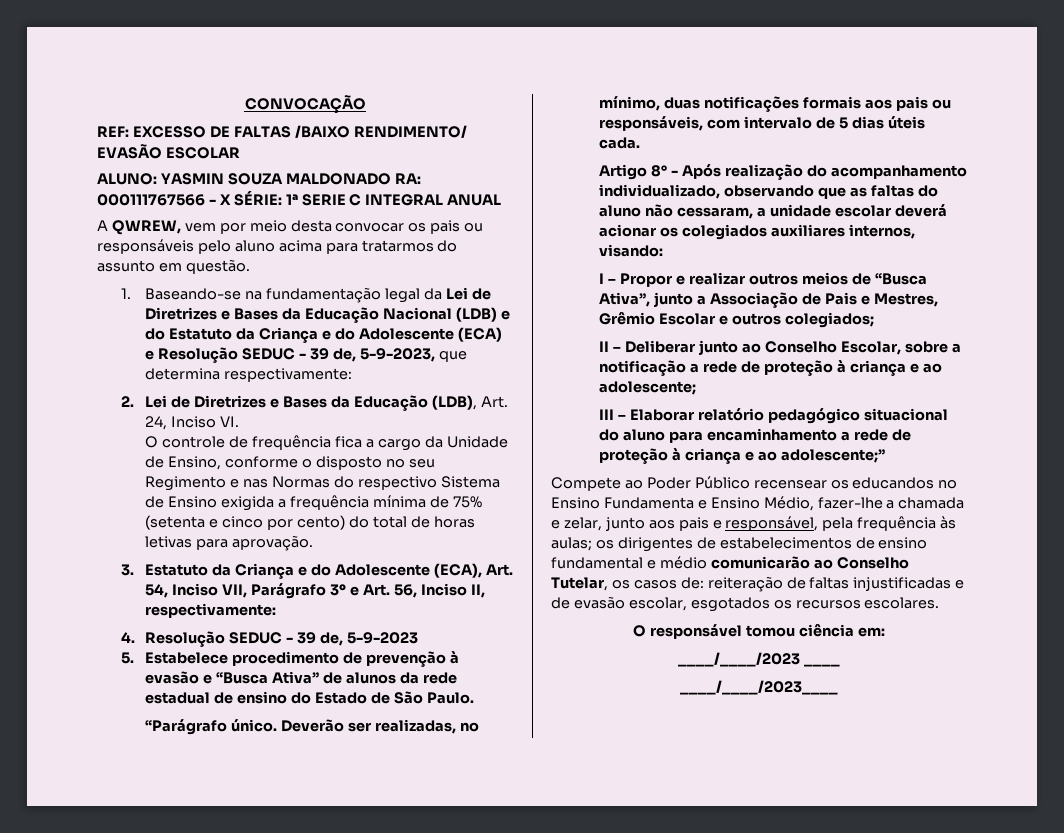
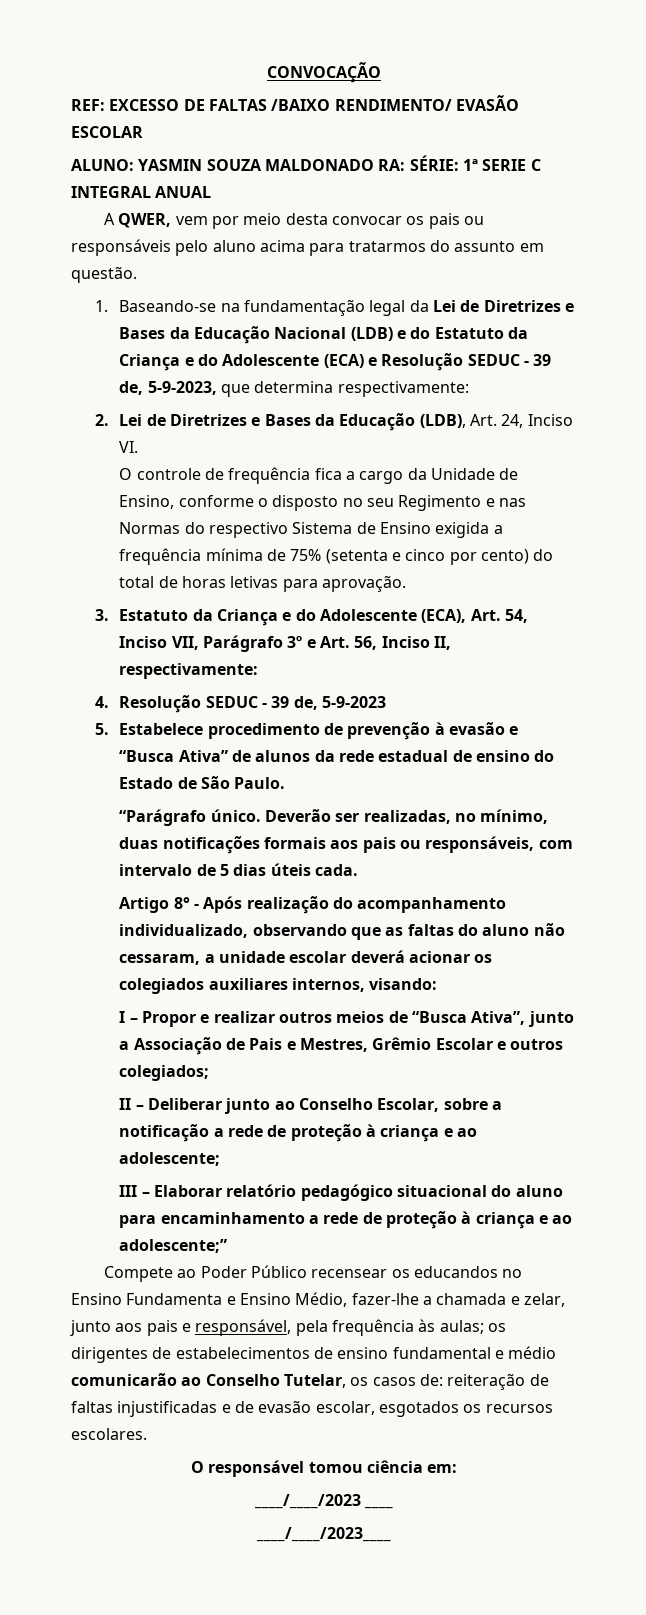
- ALUNO: YASMIN SOUZA MALDONADO RA: 000111767566 - X SÉRIE: 1ª SERIE C INTEGRAL ANUAL
+ ALUNO: YASMIN SOUZA MALDONADO RA: SÉRIE: 1ª SERIE C INTEGRAL ANUAL
- A QWREW, vem por meio desta convocar os pais ou responsáveis pelo aluno acima para tratarmos do assunto em questão.
+ A QWER, vem por meio desta convocar os pais ou responsáveis pelo aluno acima para tratarmos do assunto em questão.

